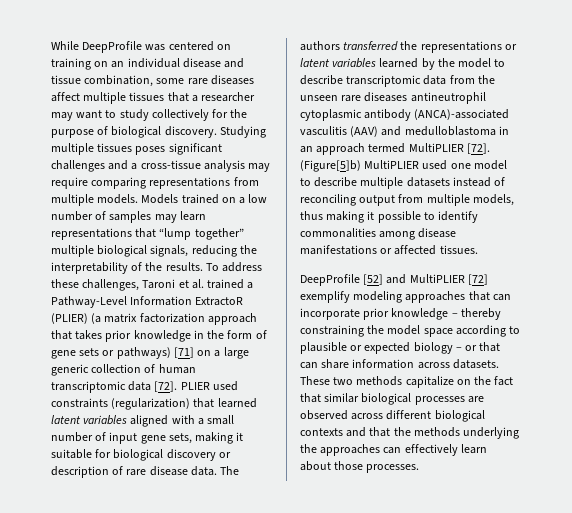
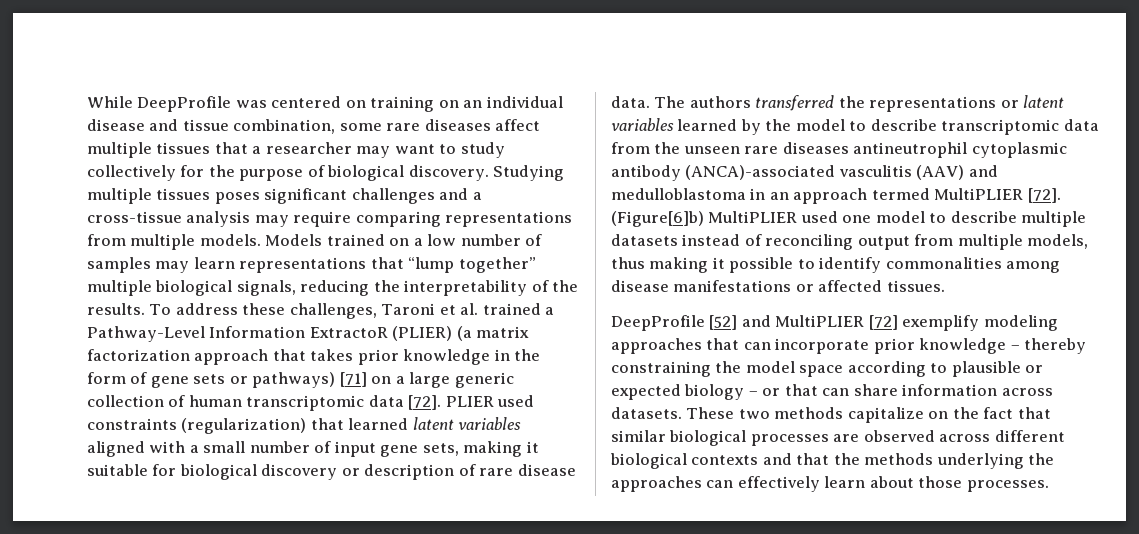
- (Figure[5]b) MultiPLIER used one model to describe multiple datasets instead of reconciling output from multiple models, thus making it possible to identify commonalities among disease manifestations or affected tissues.
+ (Figure[6]b) MultiPLIER used one model to describe multiple datasets instead of reconciling output from multiple models, thus making it possible to identify commonalities among disease manifestations or affected tissues.

